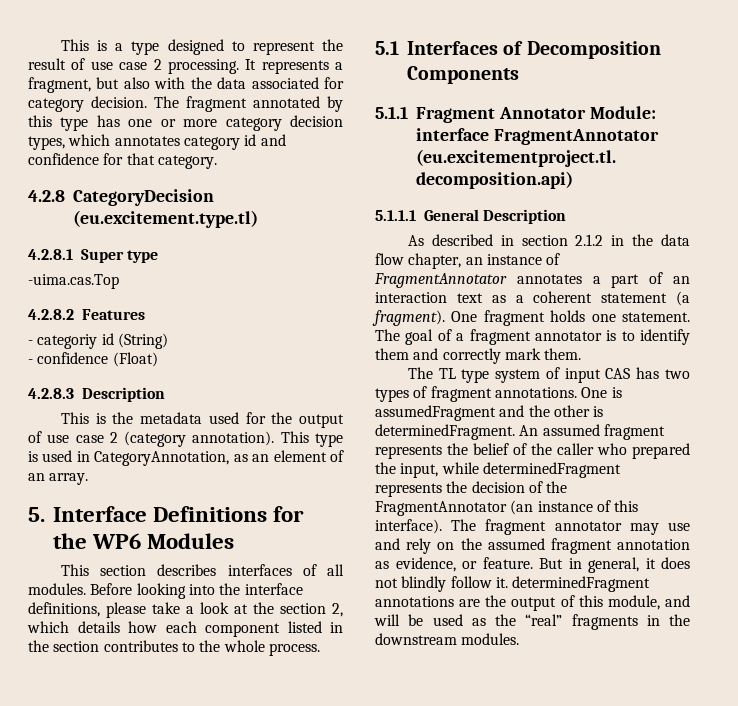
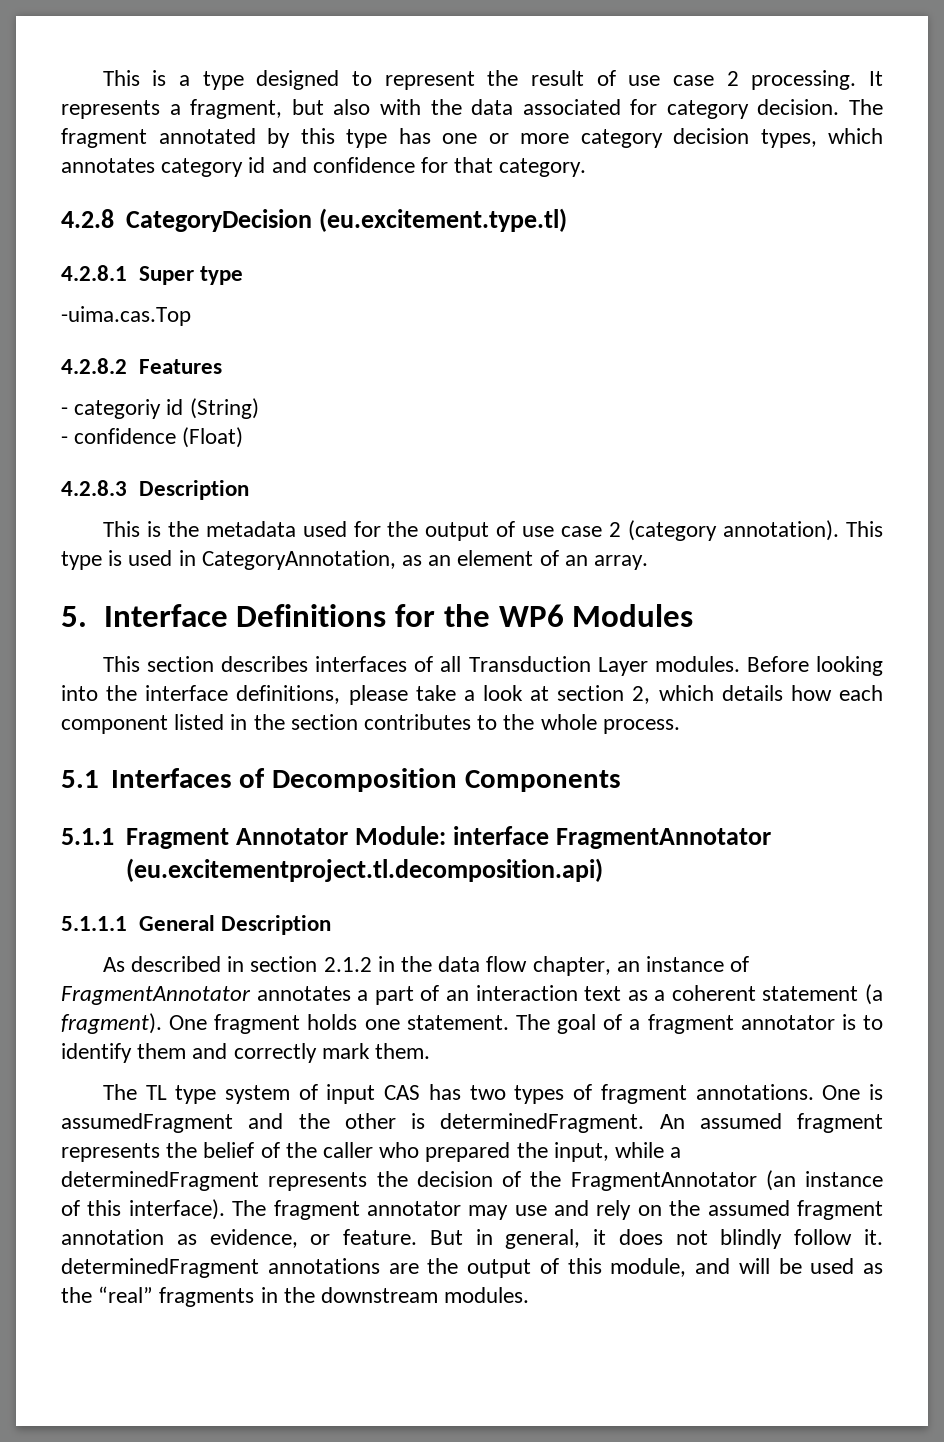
- This section describes interfaces of all modules.
+ This section describes interfaces of all Transduction Layer modules.
- Before looking into the interface definitions, please take a look at the section 2, which details how each component listed in the section contributes to the whole process.
+ Before looking into the interface definitions, please take a look at section 2, which details how each component listed in the section contributes to the whole process.
- An assumed fragment represents the belief of the caller who prepared the input, while determinedFragment represents the decision of the FragmentAnnotator (an instance of this interface).
+ An assumed fragment represents the belief of the caller who prepared the input, while a determinedFragment represents the decision of the FragmentAnnotator (an instance of this interface).

